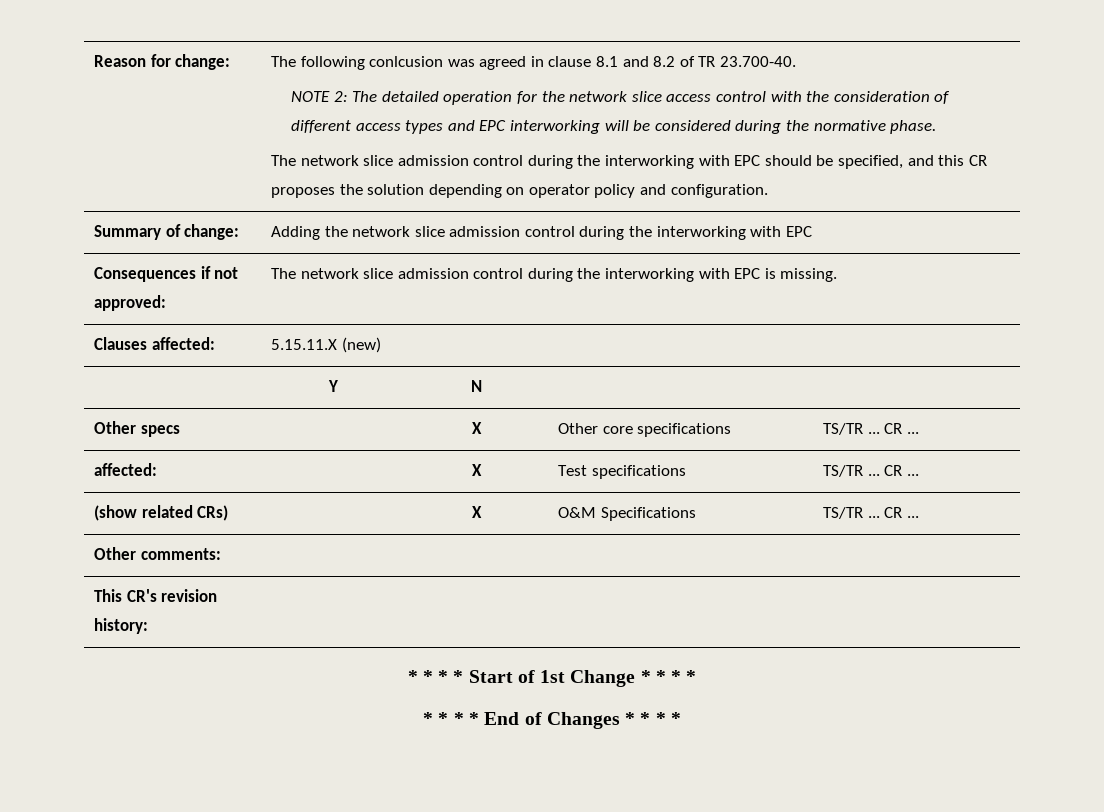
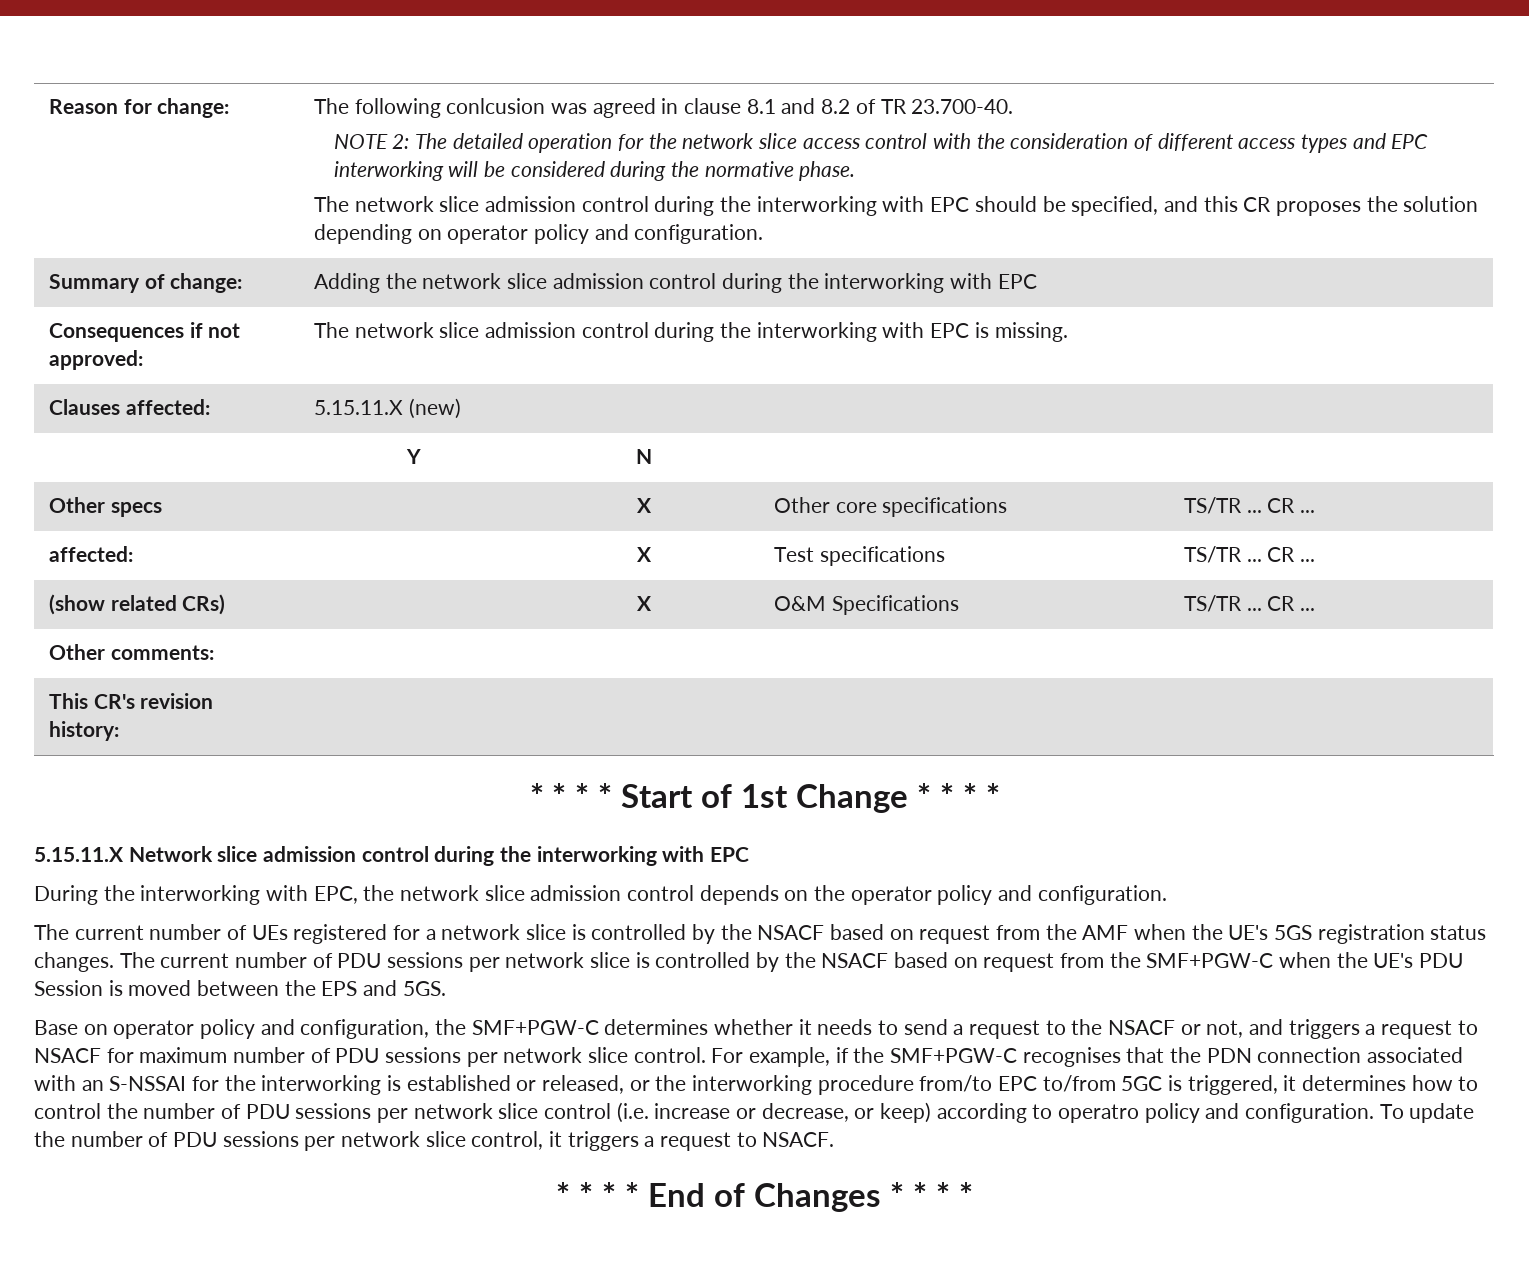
+ 5.15.11.X Network slice admission control during the interworking with EPC
+ During the interworking with EPC, the network slice admission control depends on the operator policy and configuration.
+ The current number of UEs registered for a network slice is controlled by the NSACF based on request from the AMF when the UE's 5GS registration status changes. The current number of PDU sessions per network slice is controlled by the NSACF based on request from the SMF+PGW-C when the UE's PDU Session is moved between the EPS and 5GS.
+ Base on operator policy and configuration, the SMF+PGW-C determines whether it needs to send a request to the NSACF or not, and triggers a request to NSACF for maximum number of PDU sessions per network slice control. For example, if the SMF+PGW-C recognises that the PDN connection associated with an S-NSSAI for the interworking is established or released, or the interworking procedure from/to EPC to/from 5GC is triggered, it determines how to control the number of PDU sessions per network slice control (i.e. increase or decrease, or keep) according to operatro policy and configuration. To update the number of PDU sessions per network slice control, it triggers a request to NSACF.

